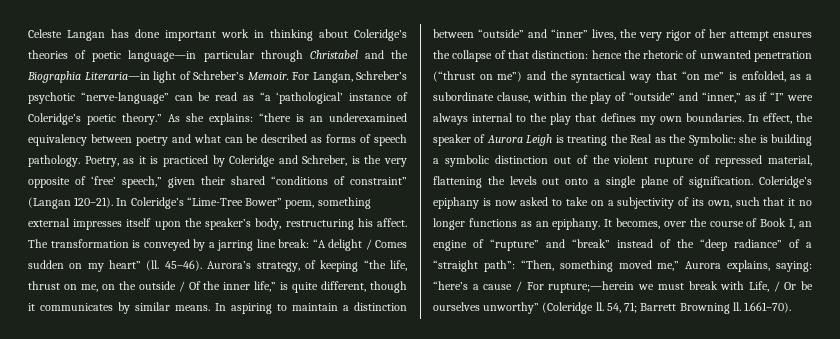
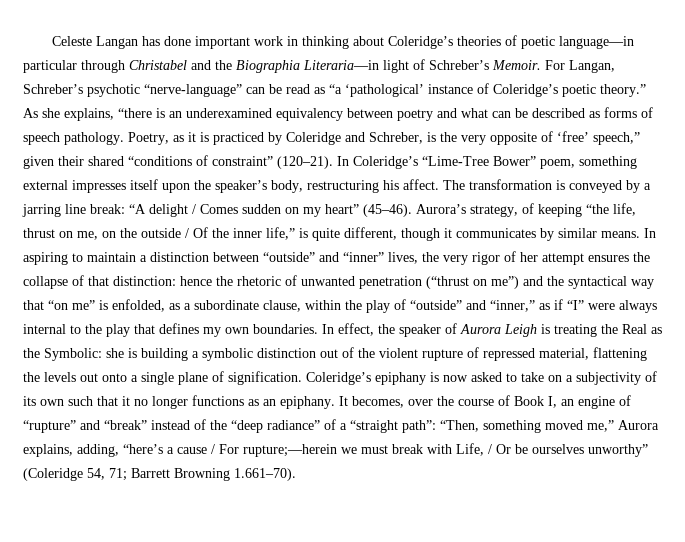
- As she explains: “there is an underexamined equivalency between poetry and what can be described as forms of speech pathology.
+ As she explains, “there is an underexamined equivalency between poetry and what can be described as forms of speech pathology.
- Poetry, as it is practiced by Coleridge and Schreber, is the very opposite of ‘free’ speech,” given their shared “conditions of constraint” (Langan 120–21).
+ Poetry, as it is practiced by Coleridge and Schreber, is the very opposite of ‘free’ speech,” given their shared “conditions of constraint” (120–21).
- The transformation is conveyed by a jarring line break: “A delight / Comes sudden on my heart” (ll. 45–46).
+ The transformation is conveyed by a jarring line break: “A delight / Comes sudden on my heart” (45–46).
- Coleridge’s epiphany is now asked to take on a subjectivity of its own, such that it no longer functions as an epiphany.
+ Coleridge’s epiphany is now asked to take on a subjectivity of its own such that it no longer functions as an epiphany.
- It becomes, over the course of Book I, an engine of “rupture” and “break” instead of the “deep radiance” of a “straight path”: “Then, something moved me,” Aurora explains, saying: “here’s a cause / For rupture;—herein we must break with Life, / Or be ourselves unworthy” (Coleridge ll. 54, 71; Barrett Browning ll. 1.661–70).
+ It becomes, over the course of Book I, an engine of “rupture” and “break” instead of the “deep radiance” of a “straight path”: “Then, something moved me,” Aurora explains, adding, “here’s a cause / For rupture;—herein we must break with Life, / Or be ourselves unworthy” (Coleridge 54, 71; Barrett Browning 1.661–70).

